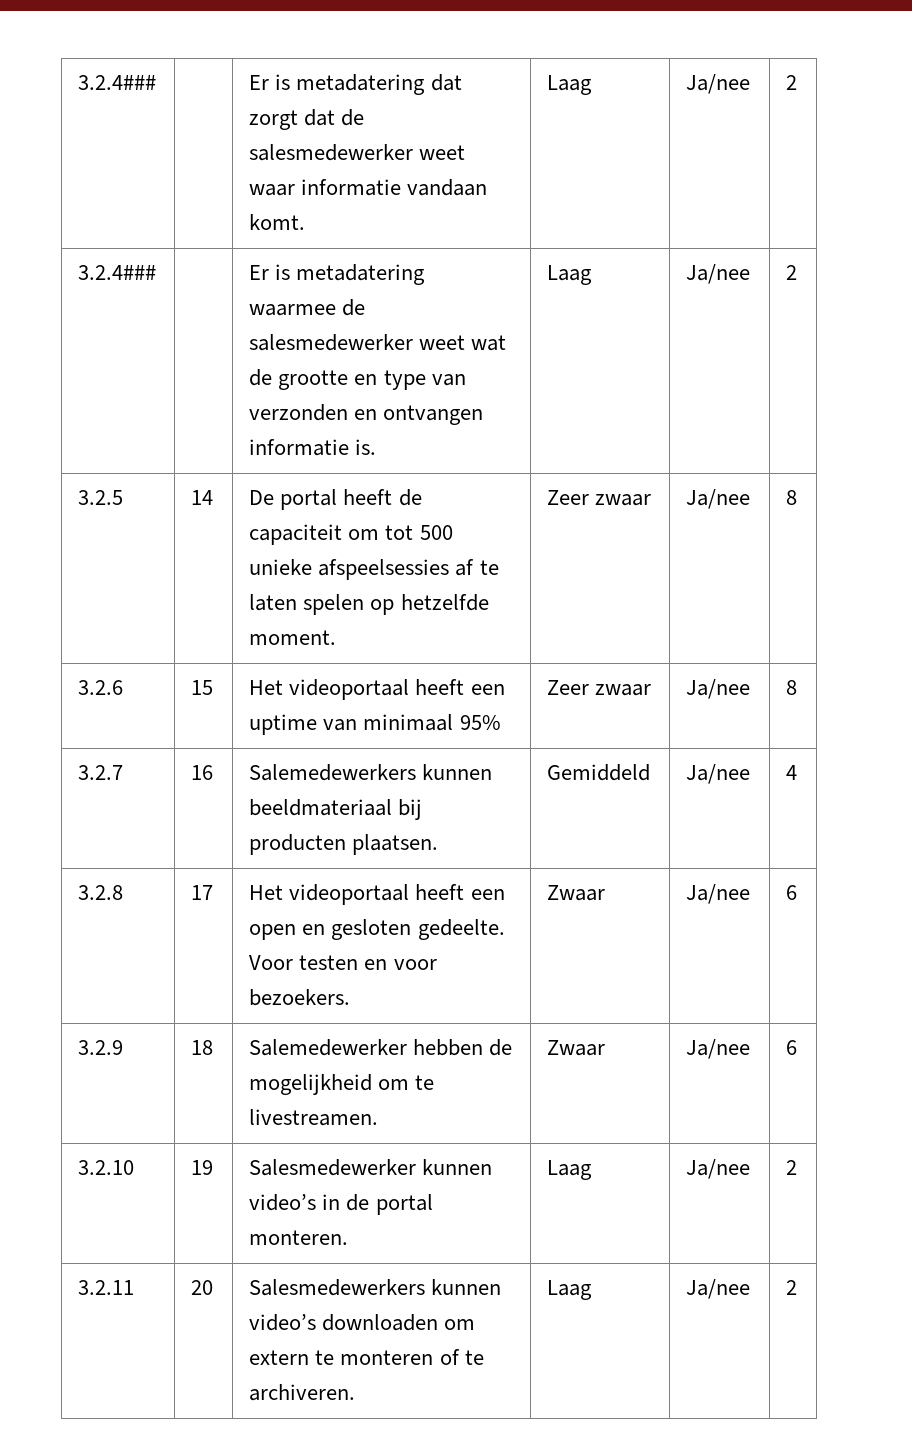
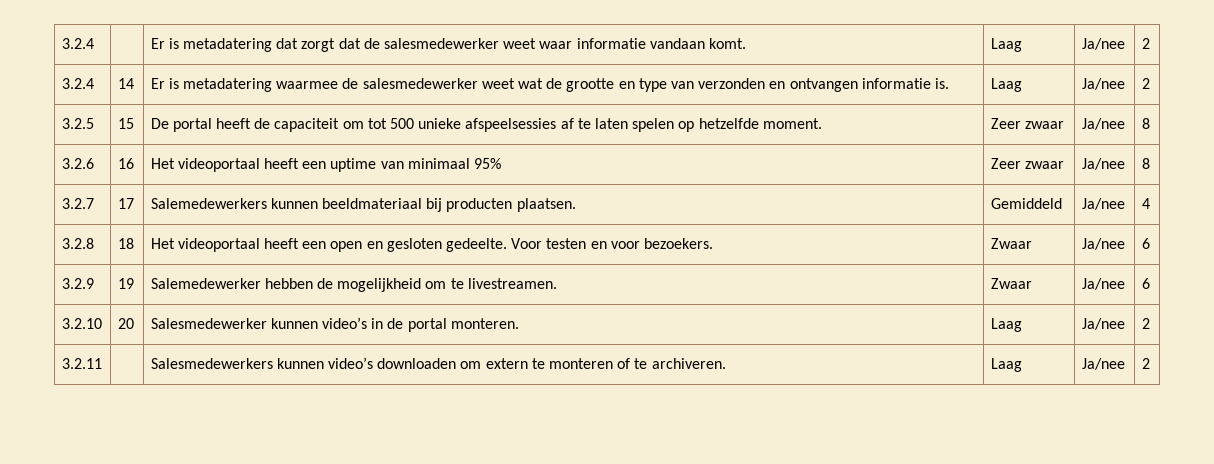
- 3.2.4### | | Er is metadatering dat zorgt dat de salesmedewerker weet waar informatie vandaan komt. | Laag | Ja/nee | 2
+ 3.2.4 | | Er is metadatering dat zorgt dat de salesmedewerker weet waar informatie vandaan komt. | Laag | Ja/nee | 2
- 3.2.4### | | Er is metadatering waarmee de salesmedewerker weet wat de grootte en type van verzonden en ontvangen informatie is. | Laag | Ja/nee | 2
+ 3.2.4 | 14 | Er is metadatering waarmee de salesmedewerker weet wat de grootte en type van verzonden en ontvangen informatie is. | Laag | Ja/nee | 2
- 3.2.5 | 14 | De portal heeft de capaciteit om tot 500 unieke afspeelsessies af te laten spelen op hetzelfde moment. | Zeer zwaar | Ja/nee | 8
+ 3.2.5 | 15 | De portal heeft de capaciteit om tot 500 unieke afspeelsessies af te laten spelen op hetzelfde moment. | Zeer zwaar | Ja/nee | 8
- 3.2.6 | 15 | Het videoportaal heeft een uptime van minimaal 95% | Zeer zwaar | Ja/nee | 8
+ 3.2.6 | 16 | Het videoportaal heeft een uptime van minimaal 95% | Zeer zwaar | Ja/nee | 8
- 3.2.7 | 16 | Salemedewerkers kunnen beeldmateriaal bij producten plaatsen. | Gemiddeld | Ja/nee | 4
+ 3.2.7 | 17 | Salemedewerkers kunnen beeldmateriaal bij producten plaatsen. | Gemiddeld | Ja/nee | 4
- 3.2.8 | 17 | Het videoportaal heeft een open en gesloten gedeelte. Voor testen en voor bezoekers. | Zwaar | Ja/nee | 6
+ 3.2.8 | 18 | Het videoportaal heeft een open en gesloten gedeelte. Voor testen en voor bezoekers. | Zwaar | Ja/nee | 6
- 3.2.9 | 18 | Salemedewerker hebben de mogelijkheid om te livestreamen. | Zwaar | Ja/nee | 6
+ 3.2.9 | 19 | Salemedewerker hebben de mogelijkheid om te livestreamen. | Zwaar | Ja/nee | 6
- 3.2.10 | 19 | Salesmedewerker kunnen video’s in de portal monteren. | Laag | Ja/nee | 2
+ 3.2.10 | 20 | Salesmedewerker kunnen video’s in de portal monteren. | Laag | Ja/nee | 2
- 3.2.11 | 20 | Salesmedewerkers kunnen video’s downloaden om extern te monteren of te archiveren. | Laag | Ja/nee | 2
+ 3.2.11 | | Salesmedewerkers kunnen video’s downloaden om extern te monteren of te archiveren. | Laag | Ja/nee | 2

